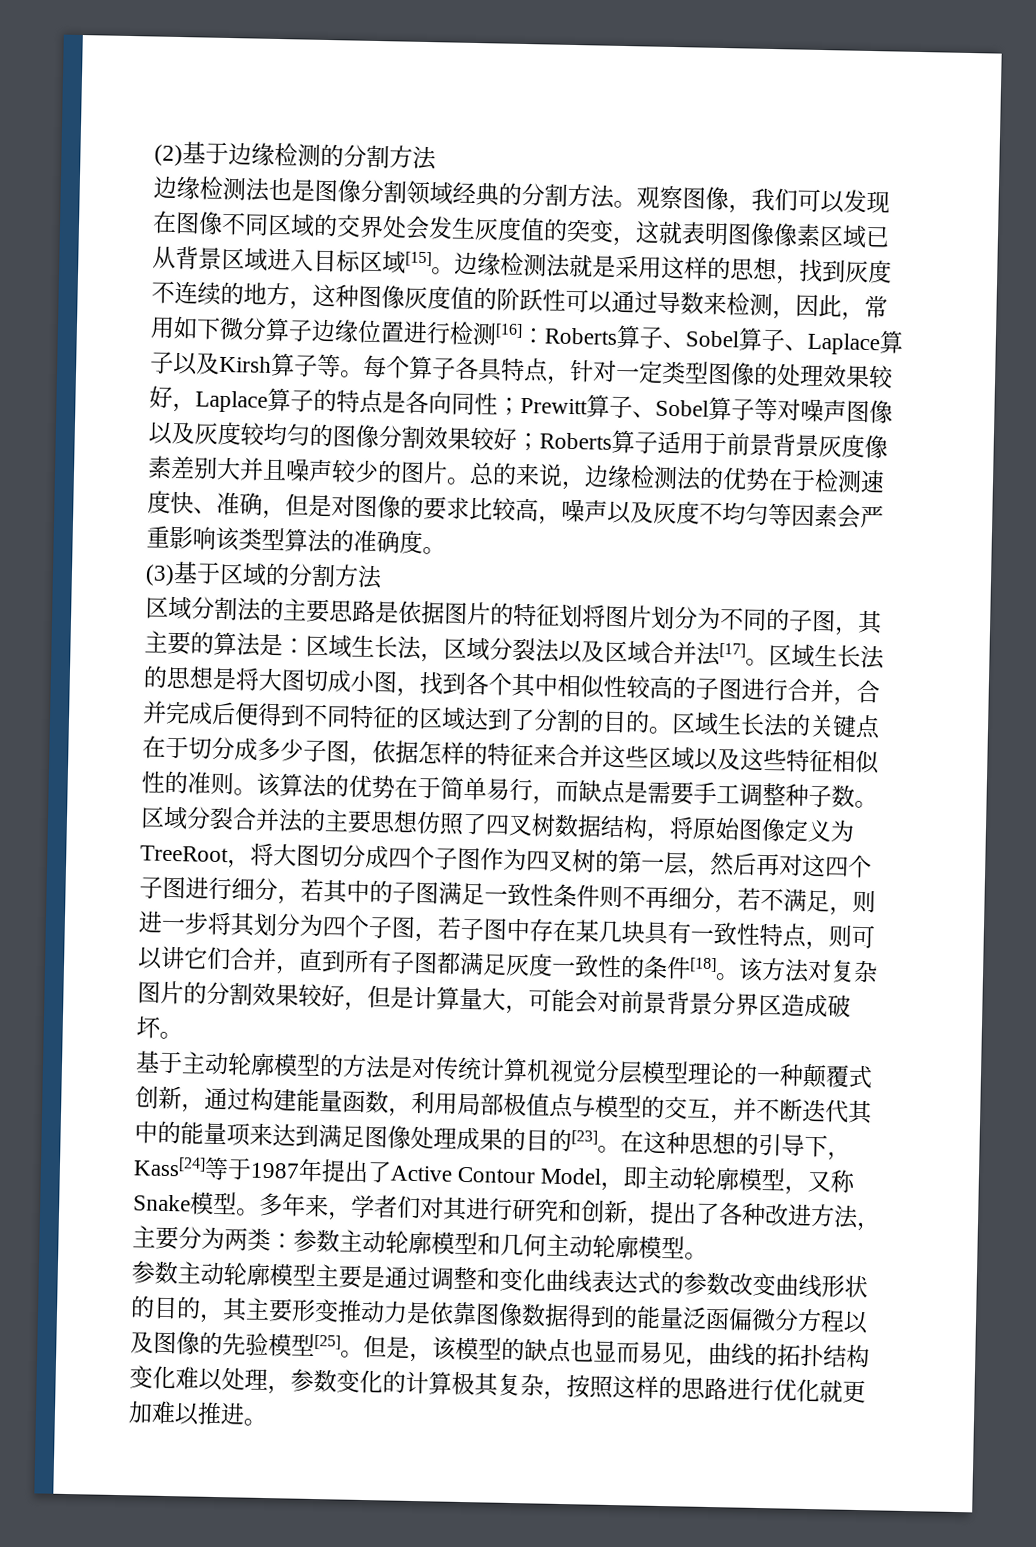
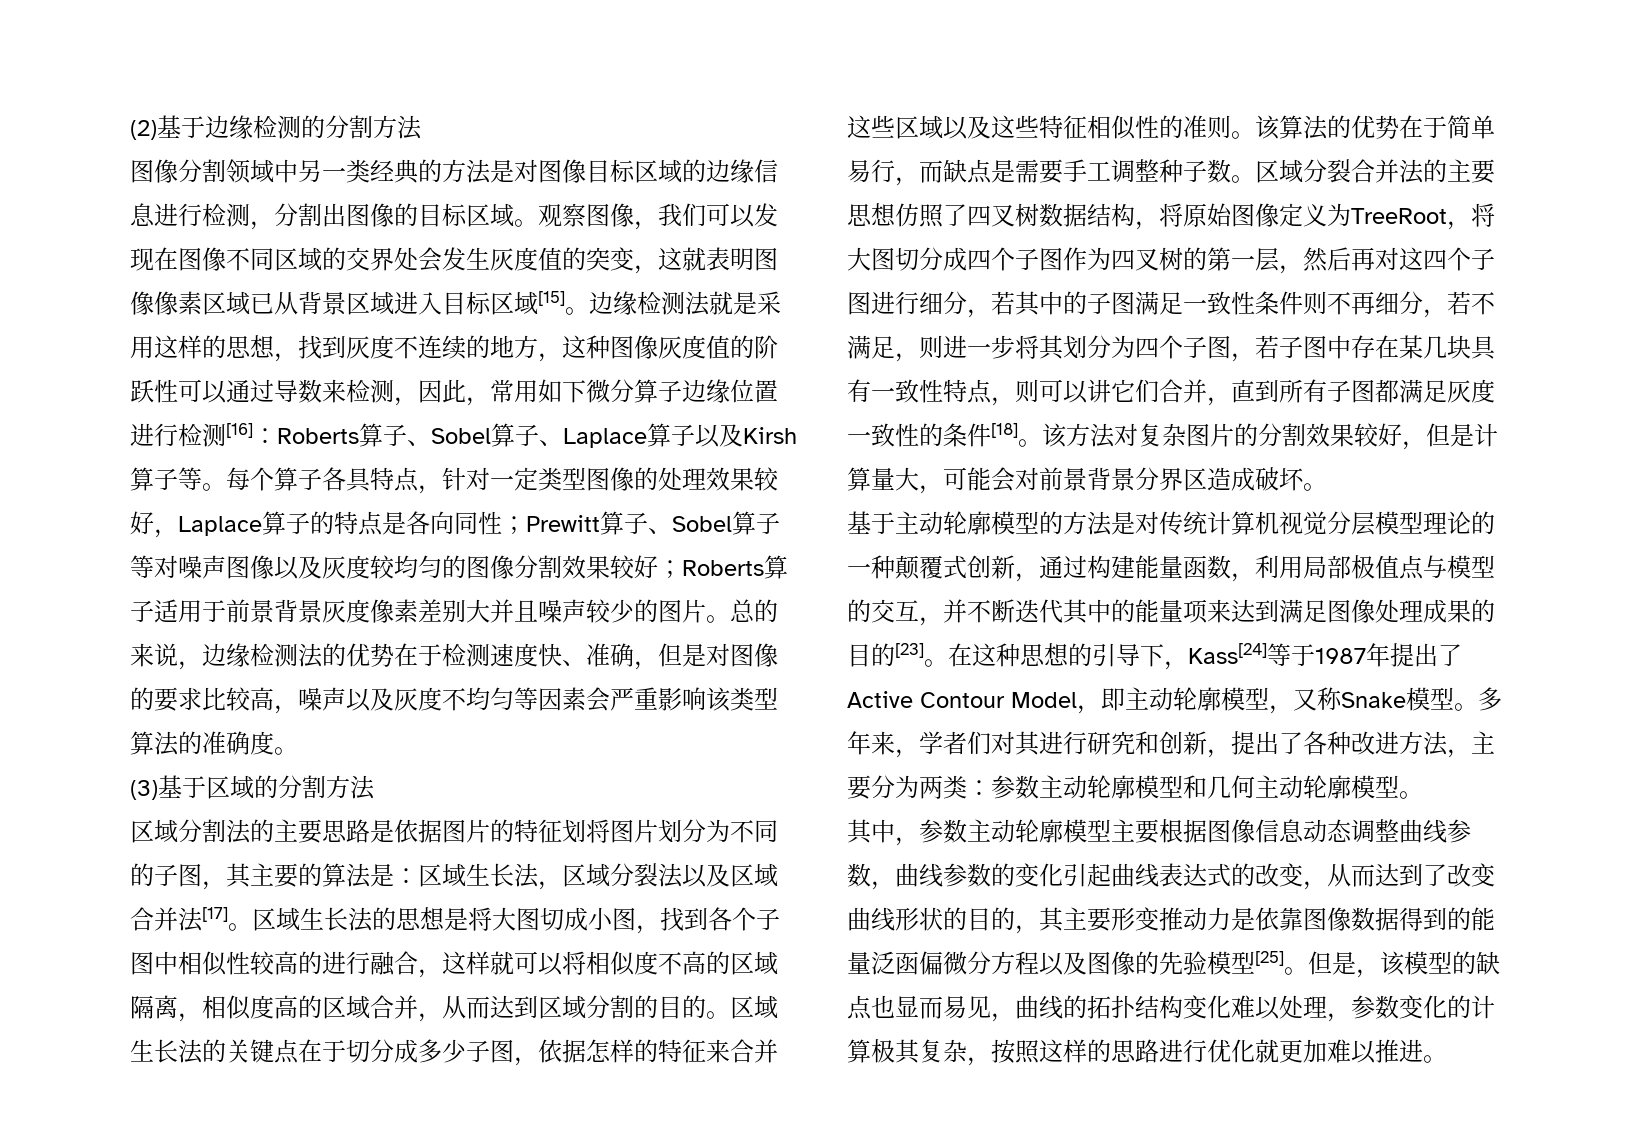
- 边缘检测法也是图像分割领域经典的分割方法。
+ 图像分割领域中另一类经典的方法是对图像目标区域的边缘信息进行检测，分割出图像的目标区域。
- 区域生长法的思想是将大图切成小图，找到各个其中相似性较高的子图进行合并，合并完成后便得到不同特征的区域达到了分割的目的。
+ 区域生长法的思想是将大图切成小图，找到各个子图中相似性较高的进行融合，这样就可以将相似度不高的区域隔离，相似度高的区域合并，从而达到区域分割的目的。
- 参数主动轮廓模型主要是通过调整和变化曲线表达式的参数改变曲线形状的目的，其主要形变推动力是依靠图像数据得到的能量泛函偏微分方程以及图像的先验模型[25]。
+ 其中，参数主动轮廓模型主要根据图像信息动态调整曲线参数，曲线参数的变化引起曲线表达式的改变，从而达到了改变曲线形状的目的，其主要形变推动力是依靠图像数据得到的能量泛函偏微分方程以及图像的先验模型[25]。

